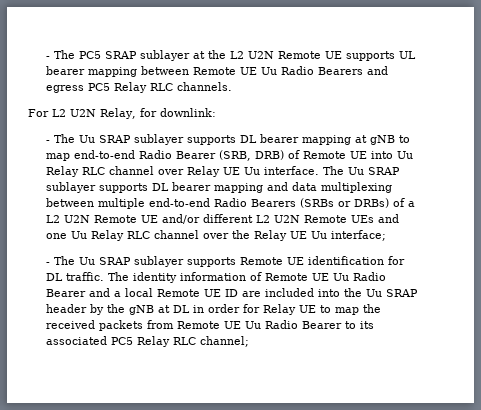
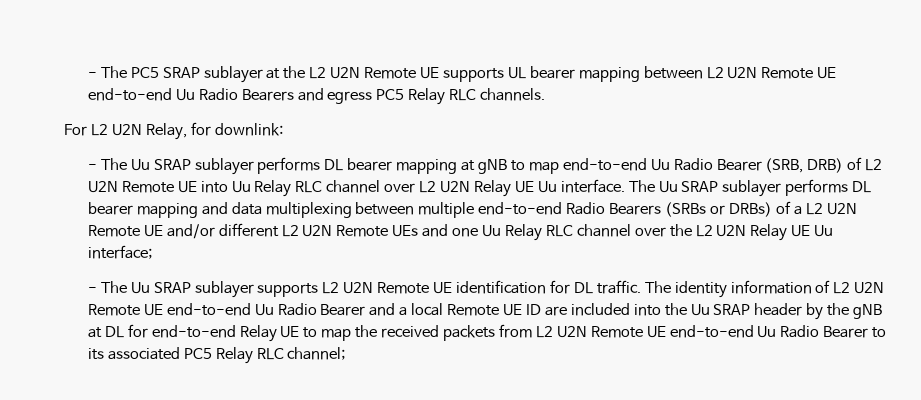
- - The PC5 SRAP sublayer at the L2 U2N Remote UE supports UL bearer mapping between Remote UE Uu Radio Bearers and egress PC5 Relay RLC channels.
+ - The PC5 SRAP sublayer at the L2 U2N Remote UE supports UL bearer mapping between L2 U2N Remote UE end-to-end Uu Radio Bearers and egress PC5 Relay RLC channels.
- - The Uu SRAP sublayer supports DL bearer mapping at gNB to map end-to-end Radio Bearer (SRB, DRB) of Remote UE into Uu Relay RLC channel over Relay UE Uu interface.
+ - The Uu SRAP sublayer performs DL bearer mapping at gNB to map end-to-end Uu Radio Bearer (SRB, DRB) of L2 U2N Remote UE into Uu Relay RLC channel over L2 U2N Relay UE Uu interface.
- The Uu SRAP sublayer supports DL bearer mapping and data multiplexing between multiple end-to-end Radio Bearers (SRBs or DRBs) of a L2 U2N Remote UE and/or different L2 U2N Remote UEs and one Uu Relay RLC channel over the Relay UE Uu interface;
+ The Uu SRAP sublayer performs DL bearer mapping and data multiplexing between multiple end-to-end Radio Bearers (SRBs or DRBs) of a L2 U2N Remote UE and/or different L2 U2N Remote UEs and one Uu Relay RLC channel over the L2 U2N Relay UE Uu interface;
- - The Uu SRAP sublayer supports Remote UE identification for DL traffic.
+ - The Uu SRAP sublayer supports L2 U2N Remote UE identification for DL traffic.
- The identity information of Remote UE Uu Radio Bearer and a local Remote UE ID are included into the Uu SRAP header by the gNB at DL in order for Relay UE to map the received packets from Remote UE Uu Radio Bearer to its associated PC5 Relay RLC channel;
+ The identity information of L2 U2N Remote UE end-to-end Uu Radio Bearer and a local Remote UE ID are included into the Uu SRAP header by the gNB at DL for end-to-end Relay UE to map the received packets from L2 U2N Remote UE end-to-end Uu Radio Bearer to its associated PC5 Relay RLC channel;

